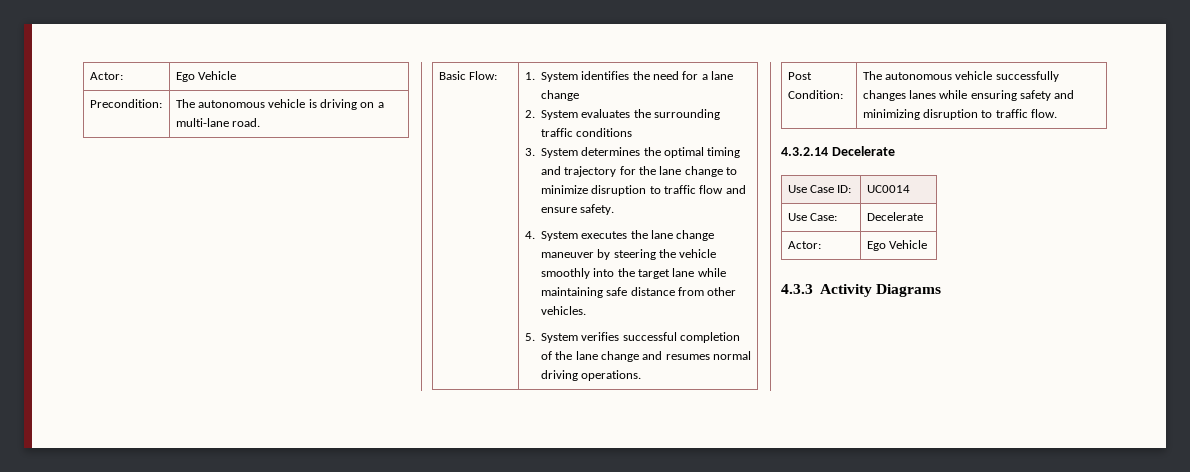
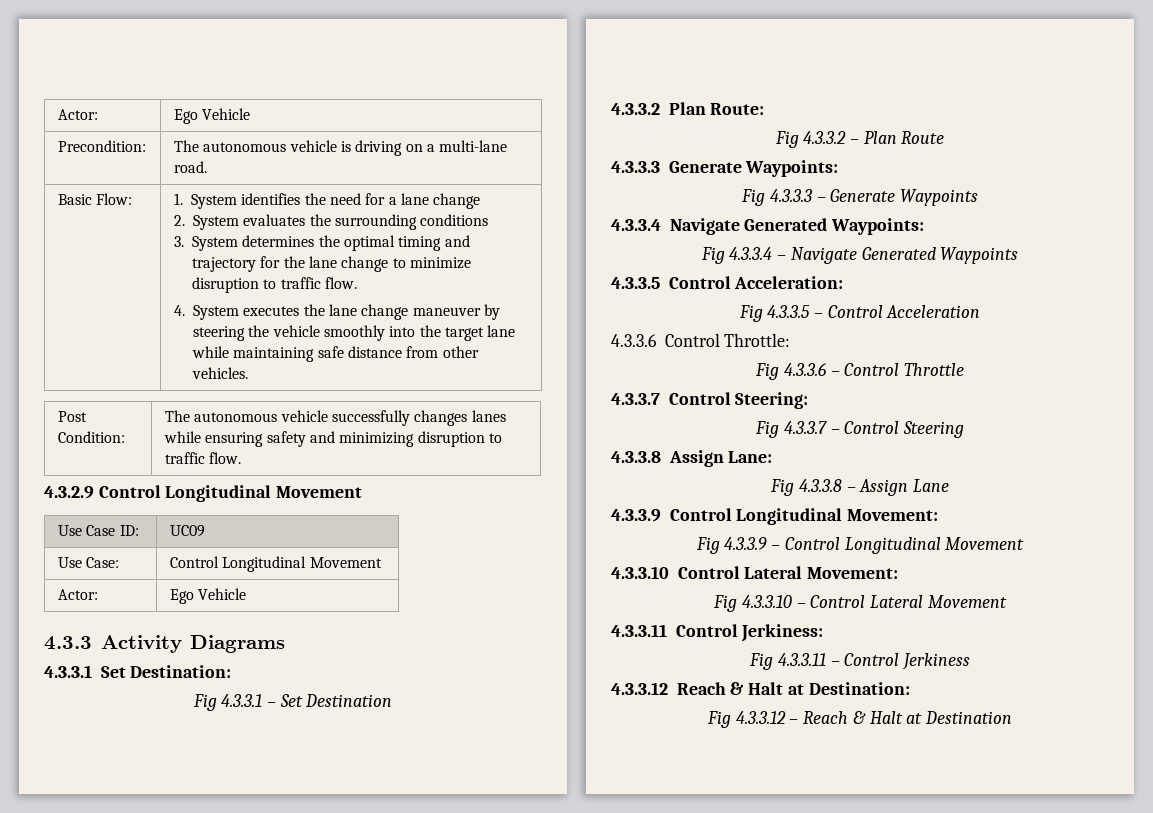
- 2. System evaluates the surrounding traffic conditions
+ 2. System evaluates the surrounding conditions
- 3. System determines the optimal timing and trajectory for the lane change to minimize disruption to traffic flow and ensure safety.
+ 3. System determines the optimal timing and trajectory for the lane change to minimize disruption to traffic flow.
- 5. System verifies successful completion of the lane change and resumes normal driving operations.
- 4.3.2.14 Decelerate
+ 4.3.2.9 Control Longitudinal Movement
- Use Case ID: | UC0014
+ Use Case ID: | UC09
- Use Case: | Decelerate
+ Use Case: | Control Longitudinal Movement
+ 4.3.3.1 Set Destination:
+ Fig 4.3.3.1 – Set Destination
+ 4.3.3.2 Plan Route:
+ Fig 4.3.3.2 – Plan Route
+ 4.3.3.3 Generate Waypoints:
+ Fig 4.3.3.3 – Generate Waypoints
+ 4.3.3.4 Navigate Generated Waypoints:
+ Fig 4.3.3.4 – Navigate Generated Waypoints
+ 4.3.3.5 Control Acceleration:
+ Fig 4.3.3.5 – Control Acceleration
+ 4.3.3.6 Control Throttle:
+ Fig 4.3.3.6 – Control Throttle
+ 4.3.3.7 Control Steering:
+ Fig 4.3.3.7 – Control Steering
+ 4.3.3.8 Assign Lane:
+ Fig 4.3.3.8 – Assign Lane
+ 4.3.3.9 Control Longitudinal Movement:
+ Fig 4.3.3.9 – Control Longitudinal Movement
+ 4.3.3.10 Control Lateral Movement:
+ Fig 4.3.3.10 – Control Lateral Movement
+ 4.3.3.11 Control Jerkiness:
+ Fig 4.3.3.11 – Control Jerkiness
+ 4.3.3.12 Reach & Halt at Destination:
+ Fig 4.3.3.12 – Reach & Halt at Destination

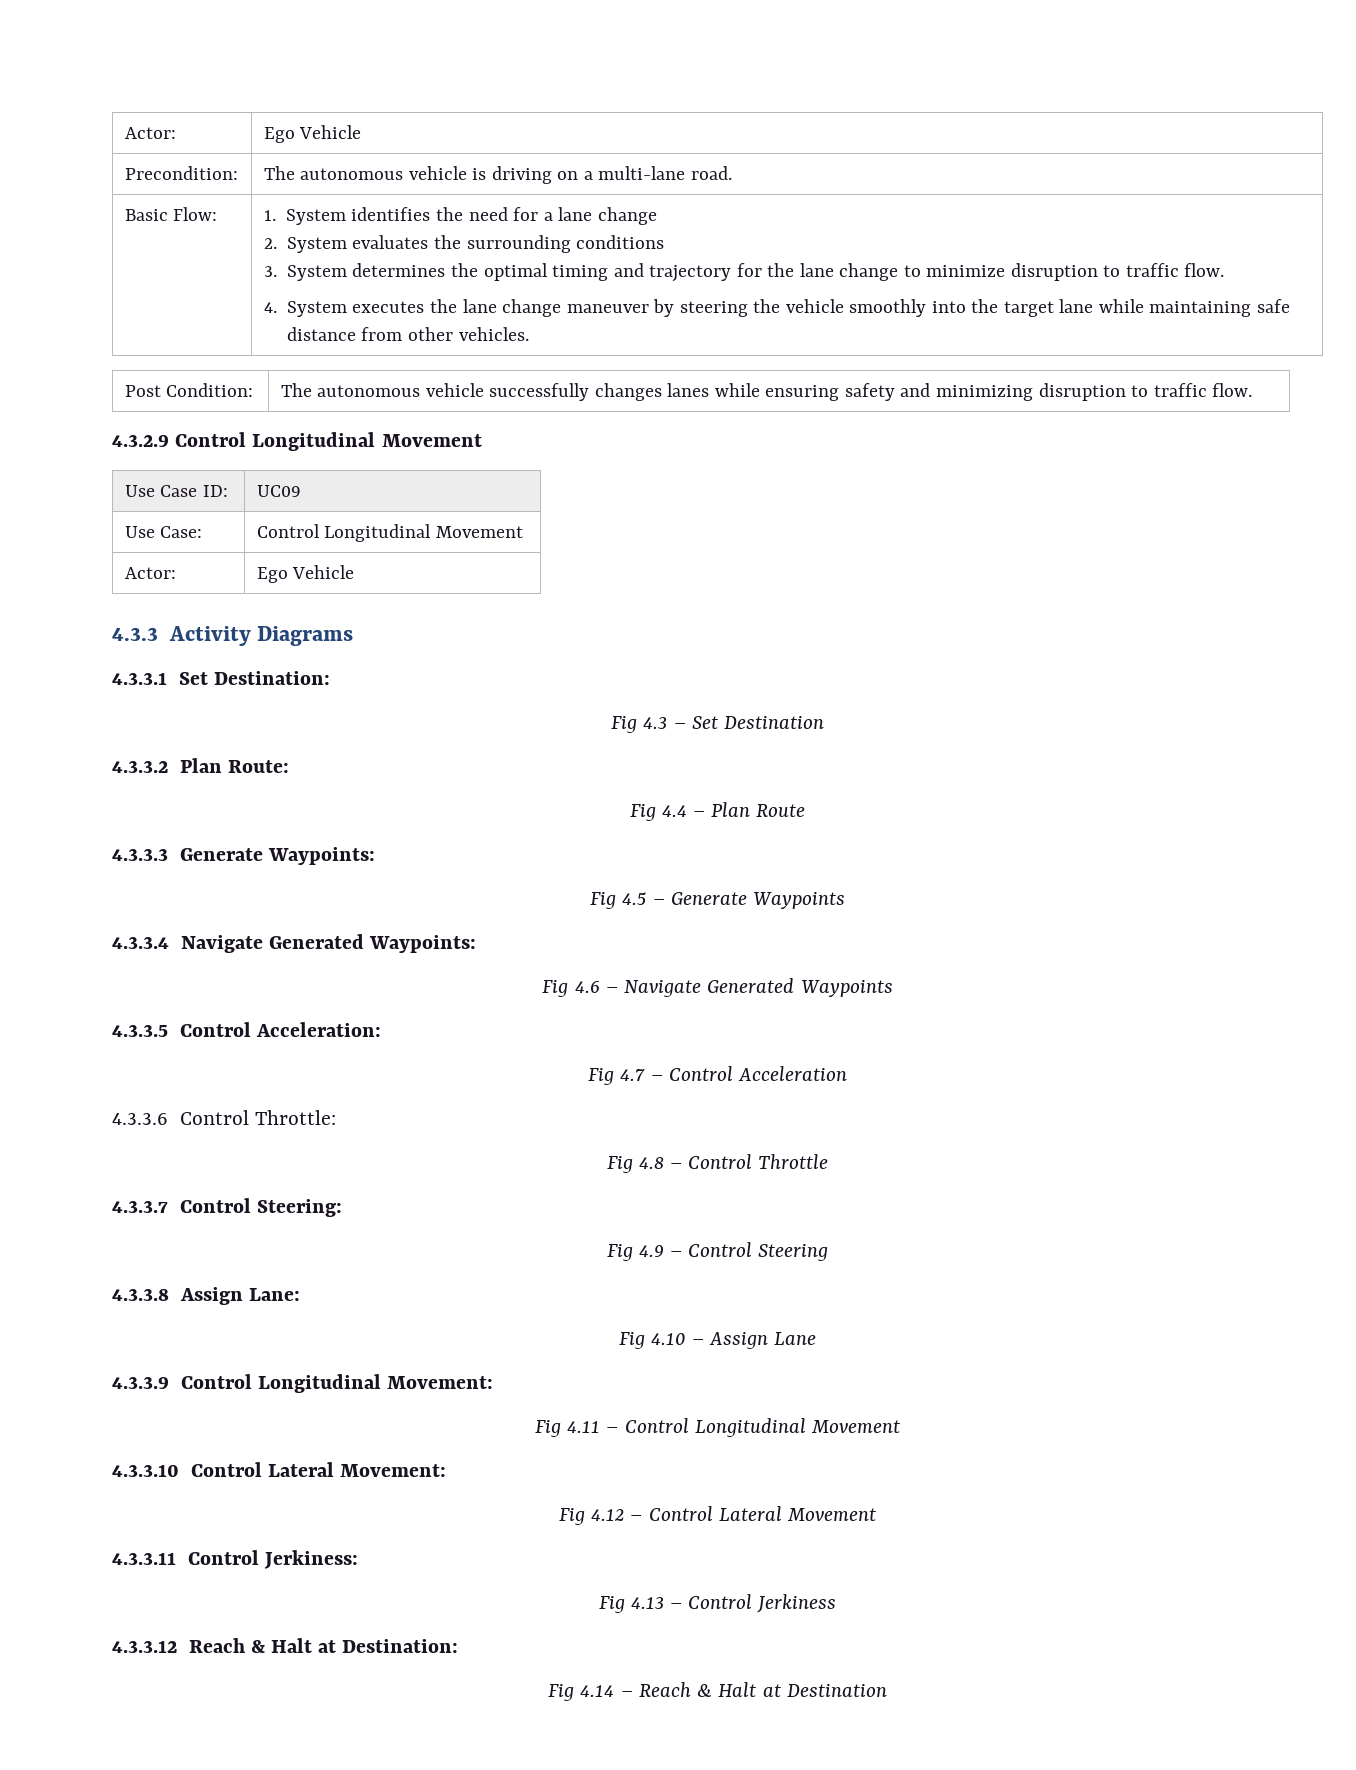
- Fig 4.3.3.1 – Set Destination
+ Fig 4.3 – Set Destination
- Fig 4.3.3.2 – Plan Route
+ Fig 4.4 – Plan Route
- Fig 4.3.3.3 – Generate Waypoints
+ Fig 4.5 – Generate Waypoints
- Fig 4.3.3.4 – Navigate Generated Waypoints
+ Fig 4.6 – Navigate Generated Waypoints
- Fig 4.3.3.5 – Control Acceleration
+ Fig 4.7 – Control Acceleration
- Fig 4.3.3.6 – Control Throttle
+ Fig 4.8 – Control Throttle
- Fig 4.3.3.7 – Control Steering
+ Fig 4.9 – Control Steering
- Fig 4.3.3.8 – Assign Lane
+ Fig 4.10 – Assign Lane
- Fig 4.3.3.9 – Control Longitudinal Movement
+ Fig 4.11 – Control Longitudinal Movement
- Fig 4.3.3.10 – Control Lateral Movement
+ Fig 4.12 – Control Lateral Movement
- Fig 4.3.3.11 – Control Jerkiness
+ Fig 4.13 – Control Jerkiness
- Fig 4.3.3.12 – Reach & Halt at Destination
+ Fig 4.14 – Reach & Halt at Destination

